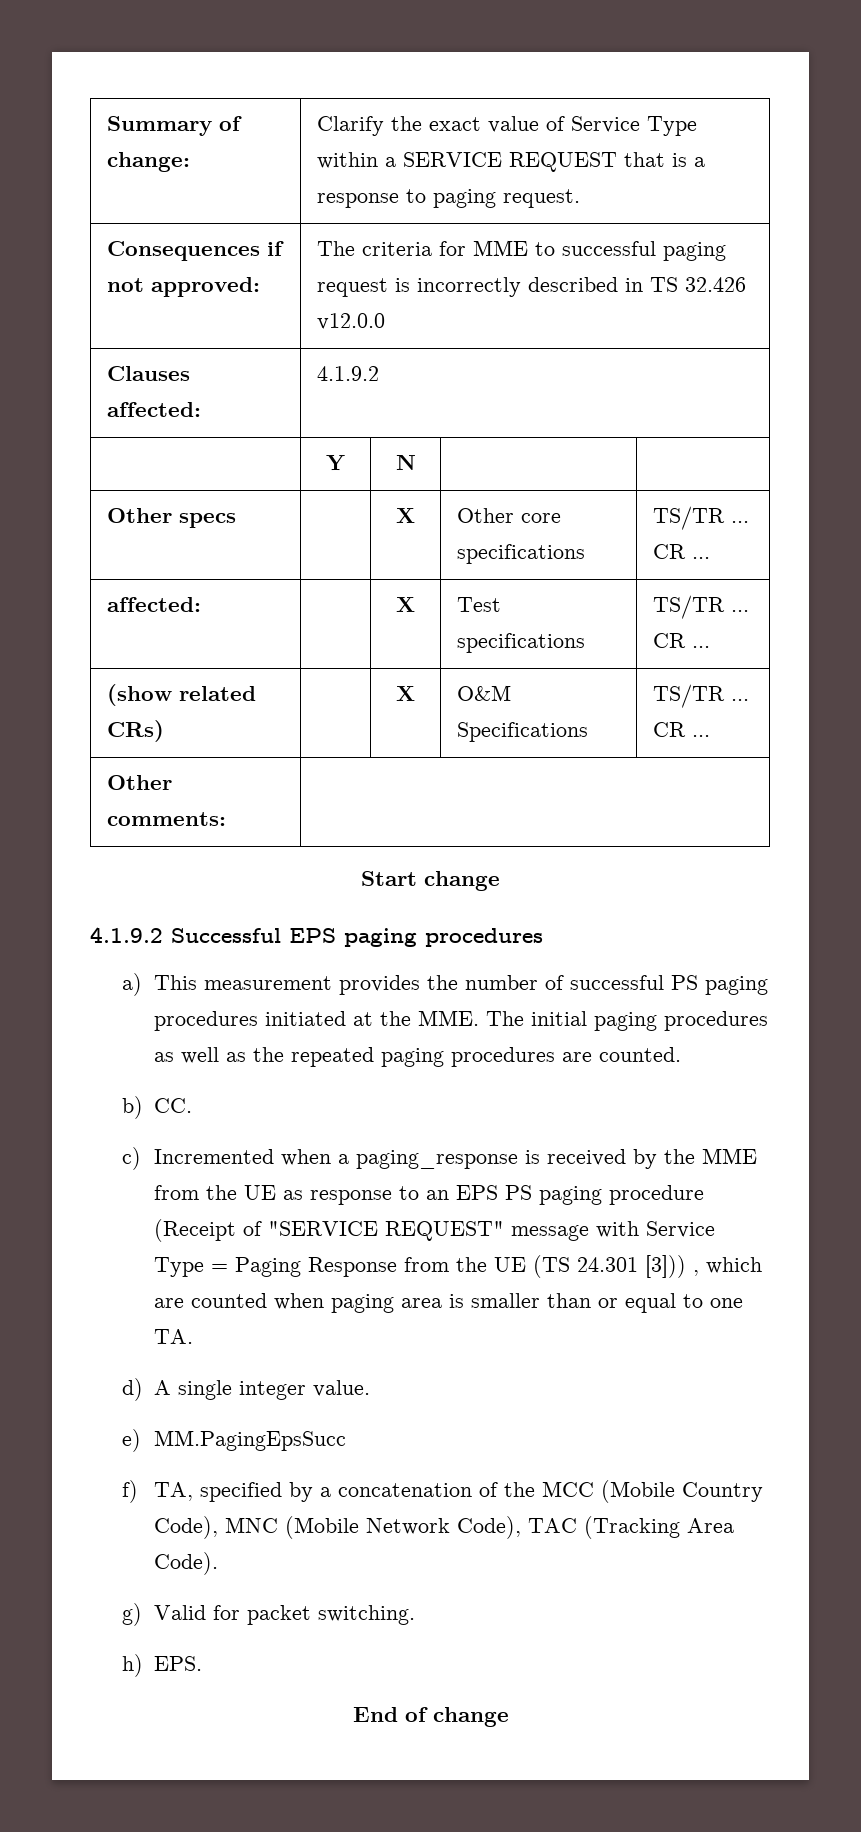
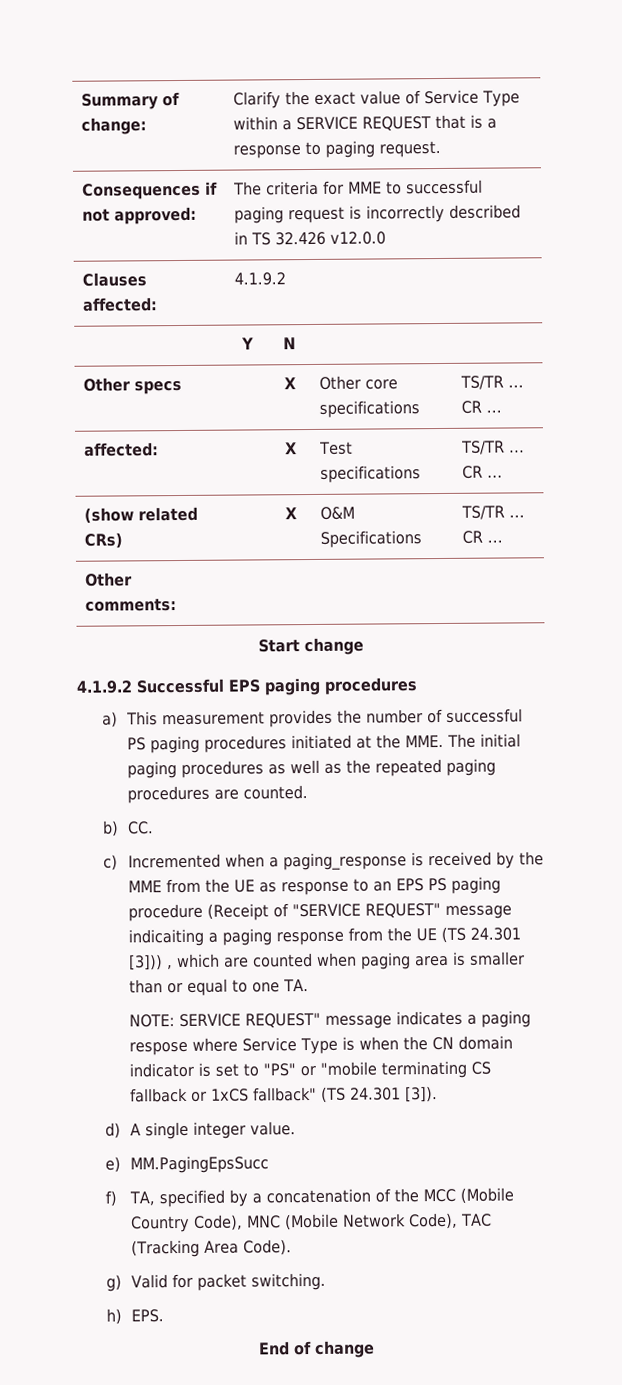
- c) Incremented when a paging_response is received by the MME from the UE as response to an EPS PS paging procedure (Receipt of "SERVICE REQUEST" message with Service Type = Paging Response from the UE (TS 24.301 [3])) , which are counted when paging area is smaller than or equal to one TA.
+ c) Incremented when a paging_response is received by the MME from the UE as response to an EPS PS paging procedure (Receipt of "SERVICE REQUEST" message indicaiting a paging response from the UE (TS 24.301 [3])) , which are counted when paging area is smaller than or equal to one TA.
+ NOTE: SERVICE REQUEST" message indicates a paging respose where Service Type is when the CN domain indicator is set to "PS" or "mobile terminating CS fallback or 1xCS fallback" (TS 24.301 [3]).

